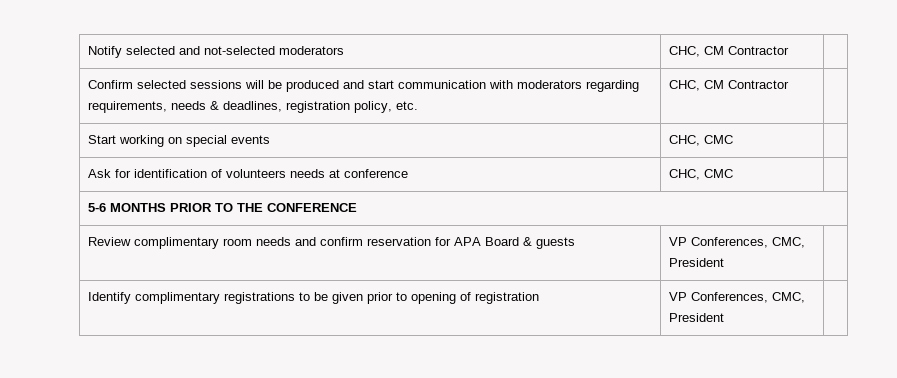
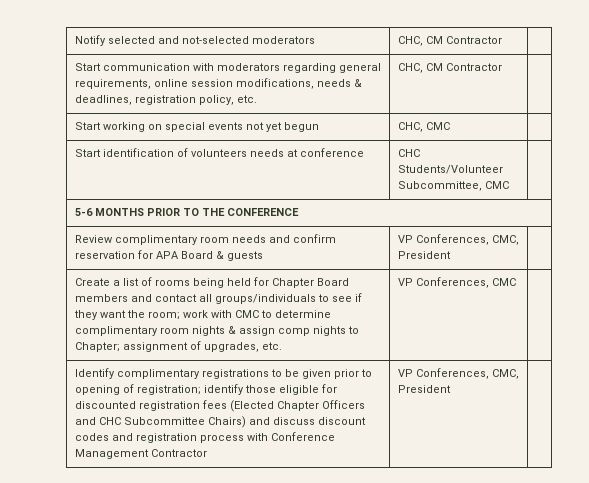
- Confirm selected sessions will be produced and start communication with moderators regarding requirements, needs & deadlines, registration policy, etc. | CHC, CM Contractor |
+ Start communication with moderators regarding general requirements, online session modifications, needs & deadlines, registration policy, etc. | CHC, CM Contractor |
- Start working on special events | CHC, CMC |
- Ask for identification of volunteers needs at conference | CHC, CMC |
+ Start working on special events not yet begun | CHC, CMC |
+ Start identification of volunteers needs at conference | CHC Students/Volunteer Subcommittee, CMC |
+ Create a list of rooms being held for Chapter Board members and contact all groups/individuals to see if they want the room; work with CMC to determine complimentary room nights & assign comp nights to Chapter; assignment of upgrades, etc. | VP Conferences, CMC
- Identify complimentary registrations to be given prior to opening of registration | VP Conferences, CMC, President |
+ Identify complimentary registrations to be given prior to opening of registration; identify those eligible for discounted registration fees (Elected Chapter Officers and CHC Subcommittee Chairs) and discuss discount codes and registration process with Conference Management Contractor | VP Conferences, CMC, President |

